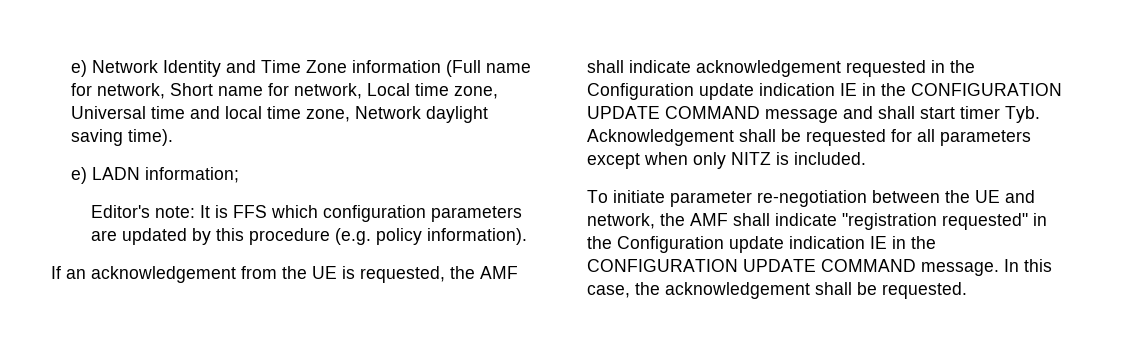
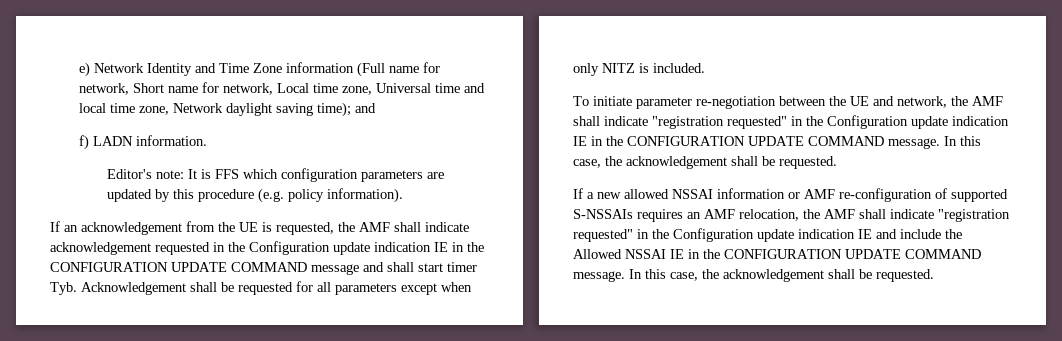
- e) Network Identity and Time Zone information (Full name for network, Short name for network, Local time zone, Universal time and local time zone, Network daylight saving time).
- e) LADN information;
+ e) Network Identity and Time Zone information (Full name for network, Short name for network, Local time zone, Universal time and local time zone, Network daylight saving time); and
+ f) LADN information.
+ If a new allowed NSSAI information or AMF re-configuration of supported S-NSSAIs requires an AMF relocation, the AMF shall indicate "registration requested" in the Configuration update indication IE and include the Allowed NSSAI IE in the CONFIGURATION UPDATE COMMAND message. In this case, the acknowledgement shall be requested.

